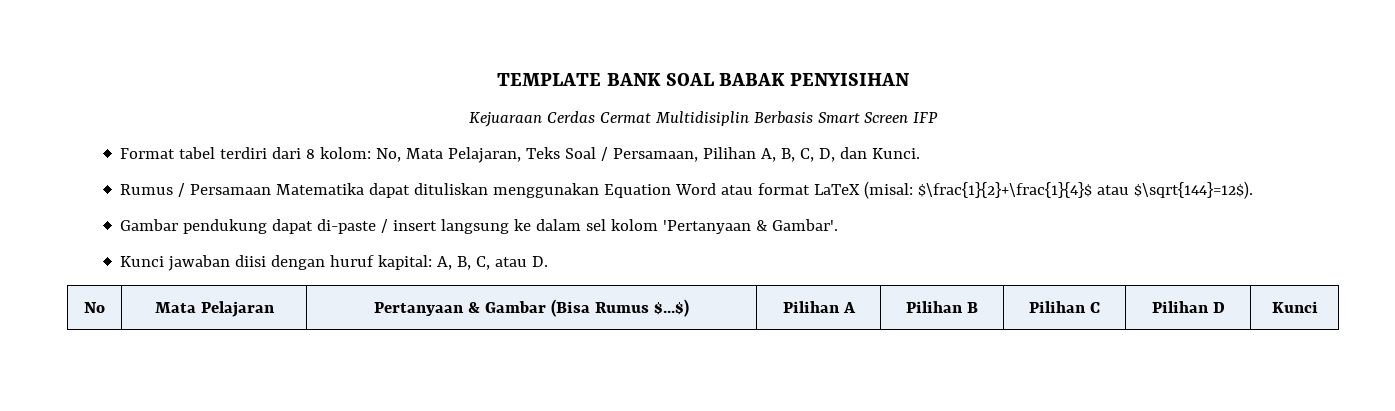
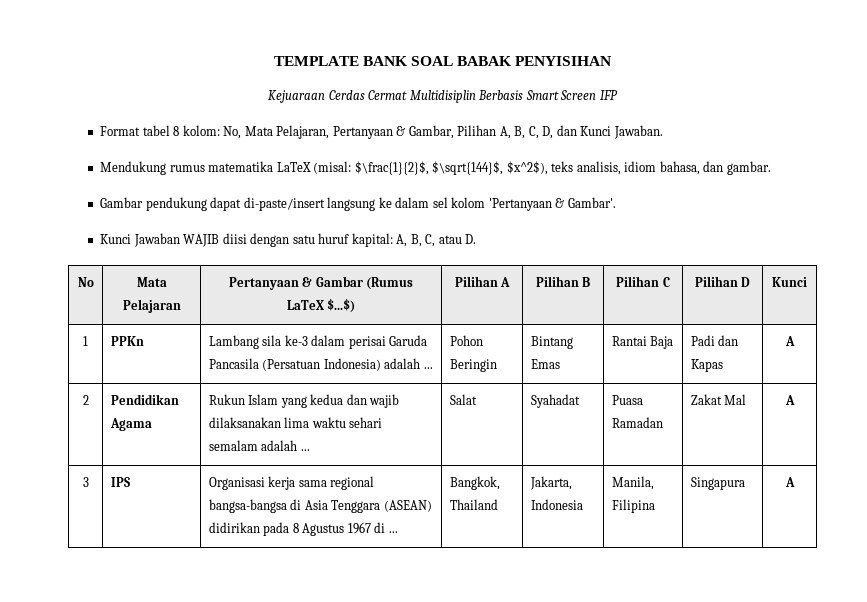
- Format tabel terdiri dari 8 kolom: No, Mata Pelajaran, Teks Soal / Persamaan, Pilihan A, B, C, D, dan Kunci.
- Rumus / Persamaan Matematika dapat dituliskan menggunakan Equation Word atau format LaTeX (misal: $\frac{1}{2}+\frac{1}{4}$ atau $\sqrt{144}=12$).
+ Format tabel 8 kolom: No, Mata Pelajaran, Pertanyaan & Gambar, Pilihan A, B, C, D, dan Kunci Jawaban.
+ Mendukung rumus matematika LaTeX (misal: $\frac{1}{2}$, $\sqrt{144}$, $x^2$), teks analisis, idiom bahasa, dan gambar.
- Gambar pendukung dapat di-paste / insert langsung ke dalam sel kolom 'Pertanyaan & Gambar'.
+ Gambar pendukung dapat di-paste/insert langsung ke dalam sel kolom 'Pertanyaan & Gambar'.
- Kunci jawaban diisi dengan huruf kapital: A, B, C, atau D.
+ Kunci Jawaban WAJIB diisi dengan satu huruf kapital: A, B, C, atau D.
- No | Mata Pelajaran | Pertanyaan & Gambar (Bisa Rumus $...$) | Pilihan A | Pilihan B | Pilihan C | Pilihan D | Kunci
+ No | Mata Pelajaran | Pertanyaan & Gambar (Rumus LaTeX $...$) | Pilihan A | Pilihan B | Pilihan C | Pilihan D | Kunci
+ 1 | PPKn | Lambang sila ke-3 dalam perisai Garuda Pancasila (Persatuan Indonesia) adalah ... | Pohon Beringin | Bintang Emas | Rantai Baja | Padi dan Kapas | A
+ 2 | Pendidikan Agama | Rukun Islam yang kedua dan wajib dilaksanakan lima waktu sehari semalam adalah ... | Salat | Syahadat | Puasa Ramadan | Zakat Mal | A
+ 3 | IPS | Organisasi kerja sama regional bangsa-bangsa di Asia Tenggara (ASEAN) didirikan pada 8 Agustus 1967 di ... | Bangkok, Thailand | Jakarta, Indonesia | Manila, Filipina | Singapura | A

